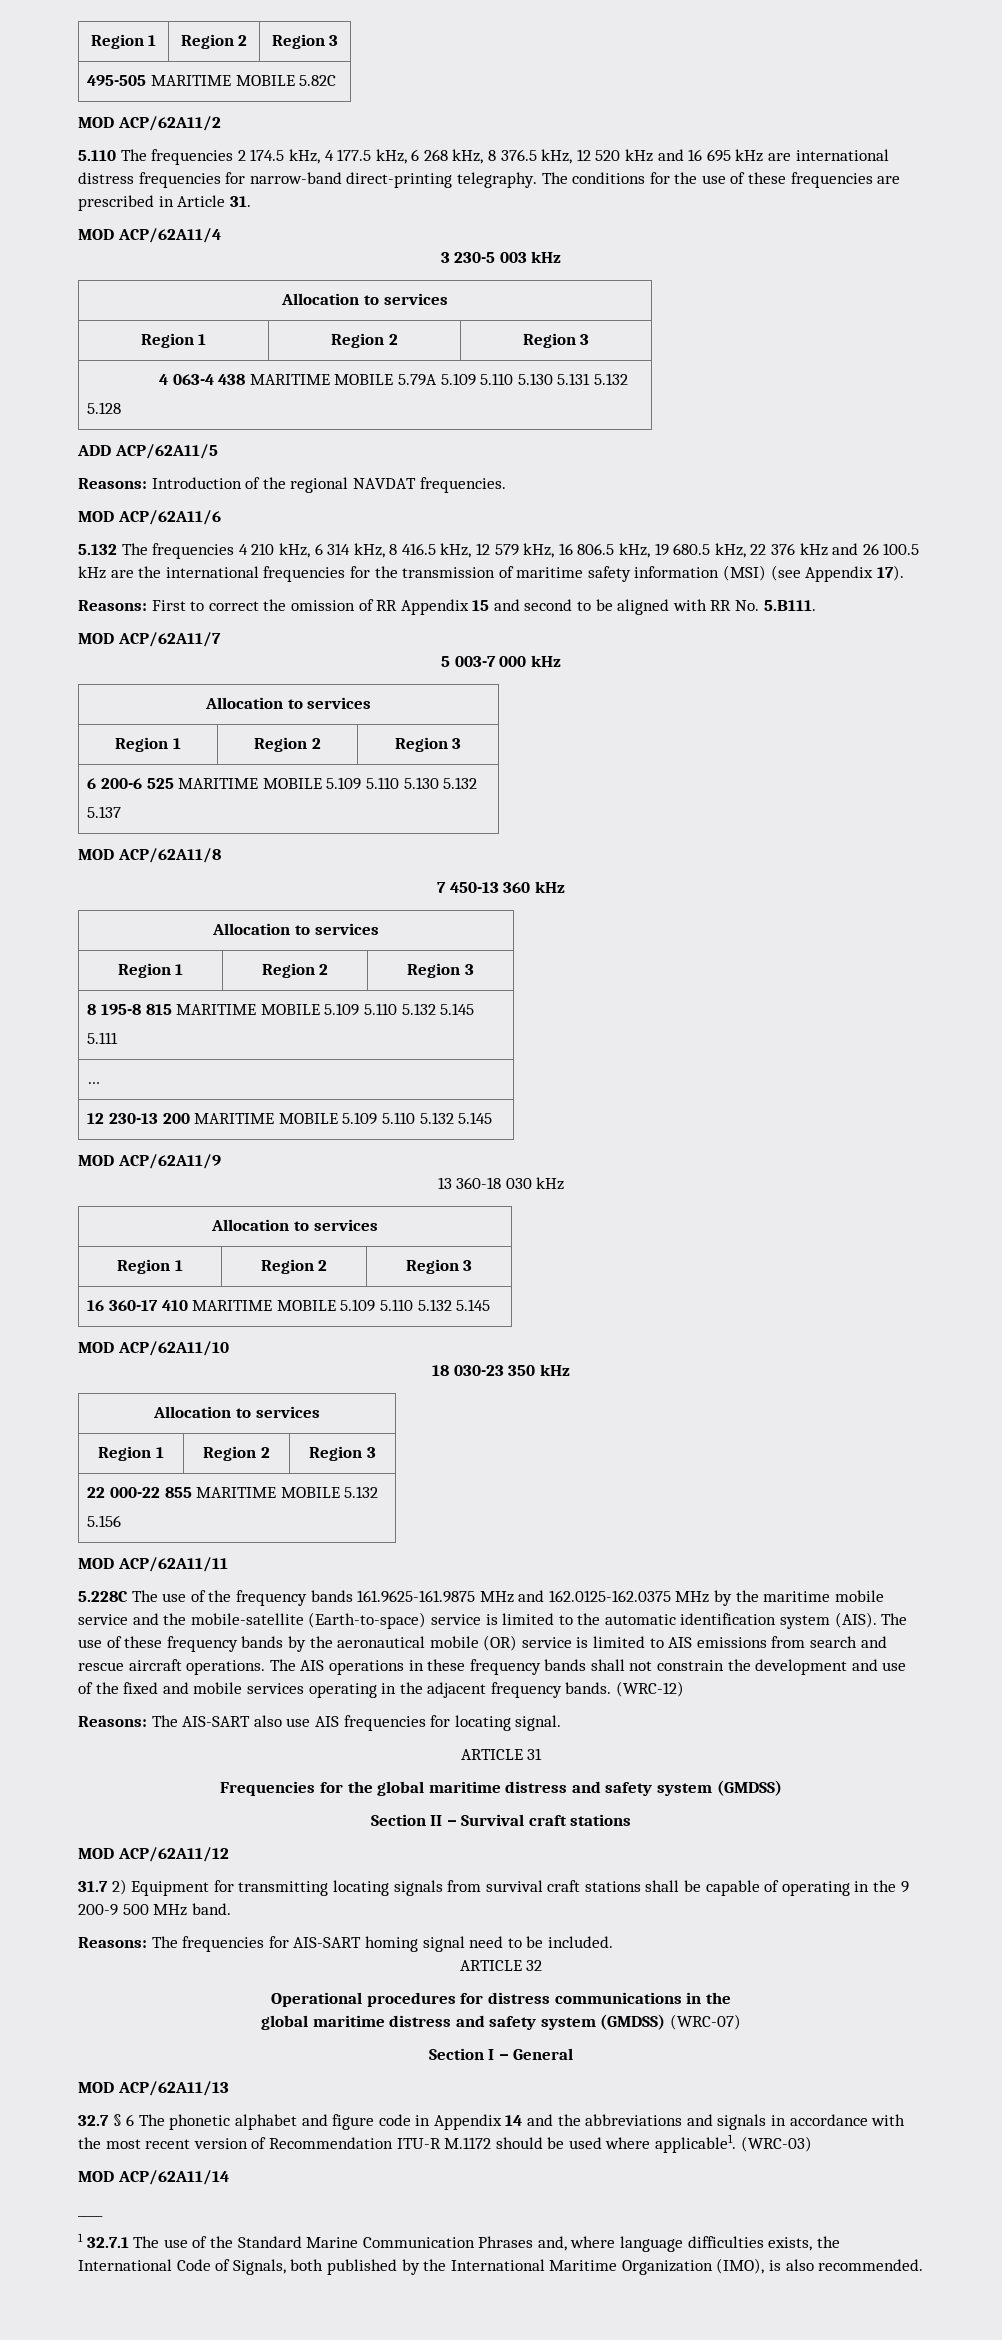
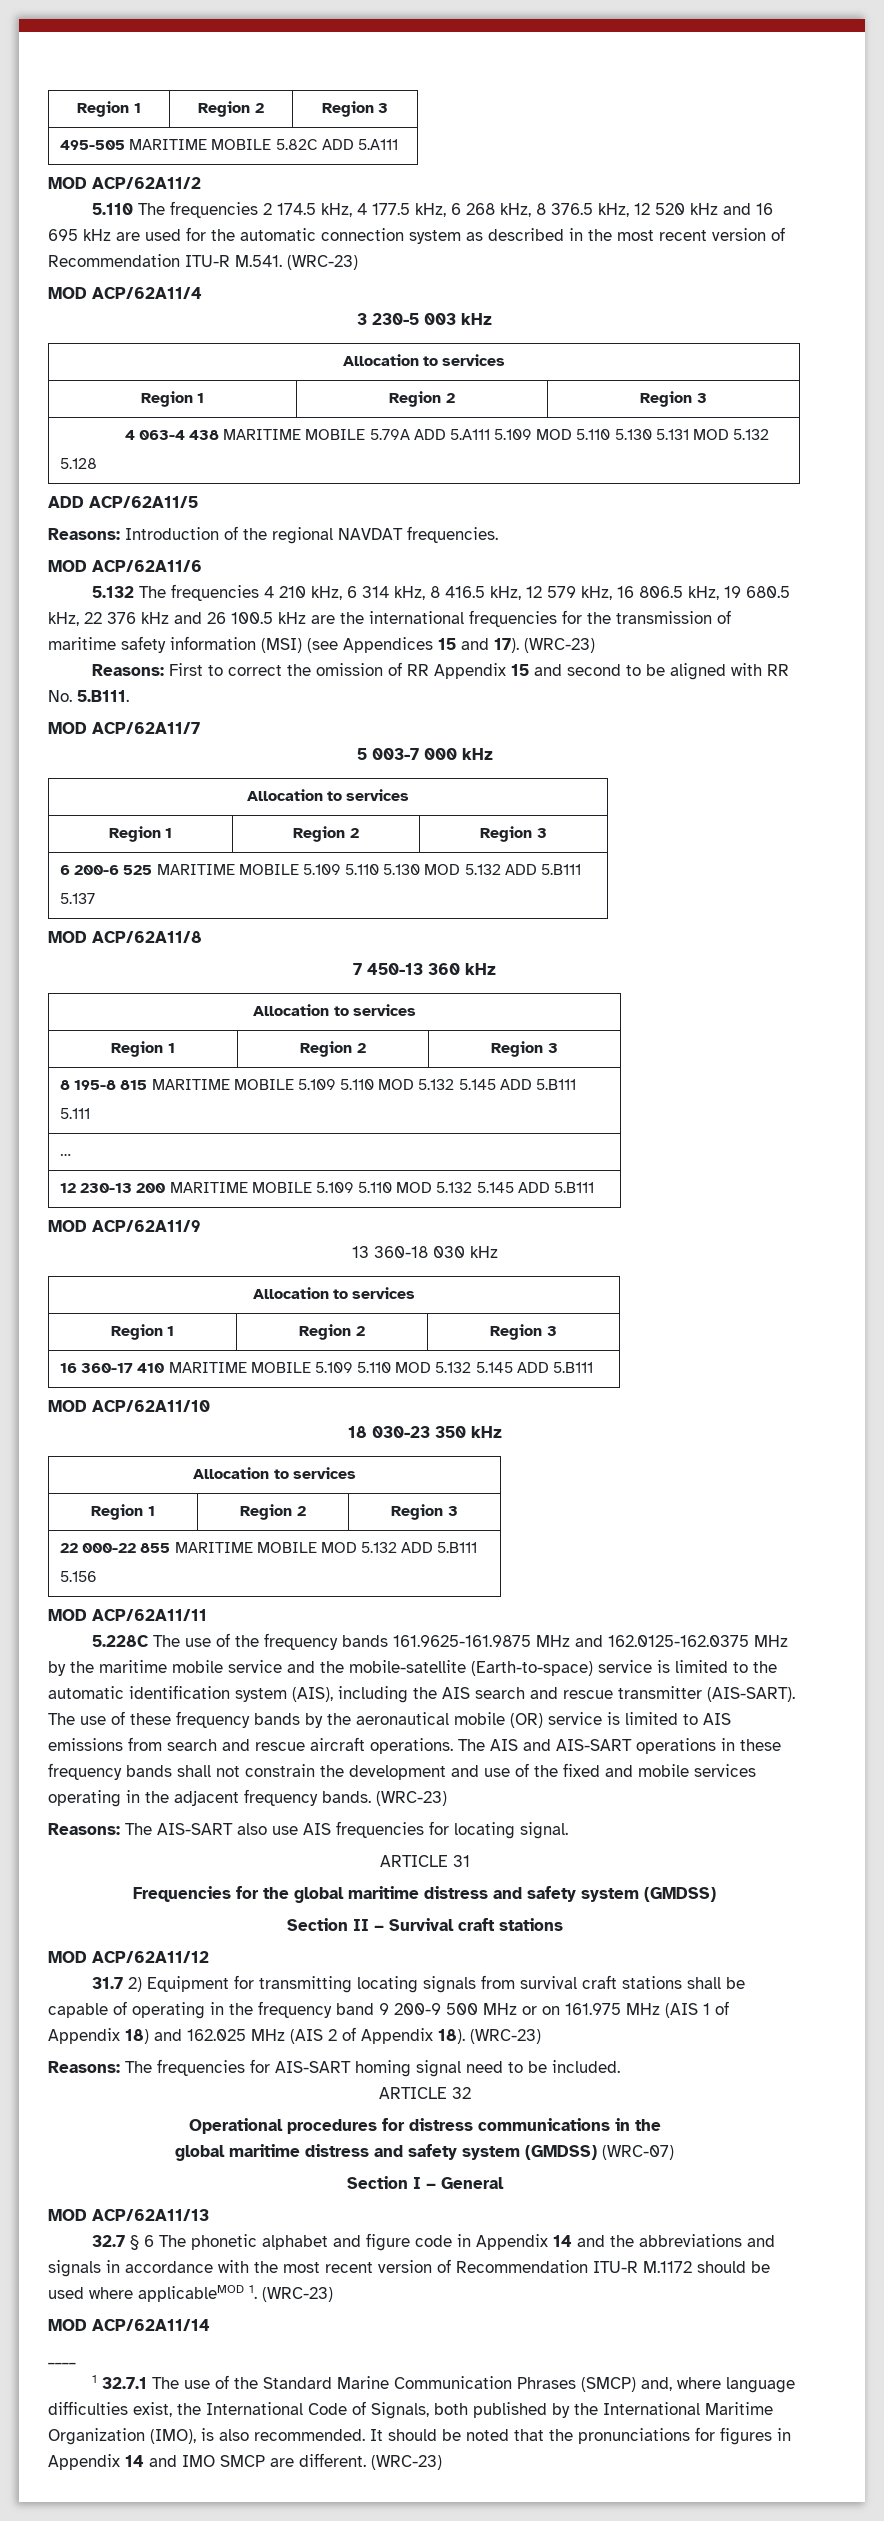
- 495-505 MARITIME MOBILE 5.82C
+ 495-505 MARITIME MOBILE 5.82C ADD 5.A111
- 5.110 The frequencies 2 174.5 kHz, 4 177.5 kHz, 6 268 kHz, 8 376.5 kHz, 12 520 kHz and 16 695 kHz are international distress frequencies for narrow-band direct-printing telegraphy. The conditions for the use of these frequencies are prescribed in Article 31.
+ 5.110 The frequencies 2 174.5 kHz, 4 177.5 kHz, 6 268 kHz, 8 376.5 kHz, 12 520 kHz and 16 695 kHz are used for the automatic connection system as described in the most recent version of Recommendation ITU-R M.541. (WRC-23)
- 4 063-4 438 MARITIME MOBILE 5.79A 5.109 5.110 5.130 5.131 5.132
+ 4 063-4 438 MARITIME MOBILE 5.79A ADD 5.A111 5.109 MOD 5.110 5.130 5.131 MOD 5.132
- 5.132 The frequencies 4 210 kHz, 6 314 kHz, 8 416.5 kHz, 12 579 kHz, 16 806.5 kHz, 19 680.5 kHz, 22 376 kHz and 26 100.5 kHz are the international frequencies for the transmission of maritime safety information (MSI) (see Appendix 17).
+ 5.132 The frequencies 4 210 kHz, 6 314 kHz, 8 416.5 kHz, 12 579 kHz, 16 806.5 kHz, 19 680.5 kHz, 22 376 kHz and 26 100.5 kHz are the international frequencies for the transmission of maritime safety information (MSI) (see Appendices 15 and 17). (WRC-23)
- 6 200-6 525 MARITIME MOBILE 5.109 5.110 5.130 5.132
+ 6 200-6 525 MARITIME MOBILE 5.109 5.110 5.130 MOD 5.132 ADD 5.B111
- 8 195-8 815 MARITIME MOBILE 5.109 5.110 5.132 5.145
+ 8 195-8 815 MARITIME MOBILE 5.109 5.110 MOD 5.132 5.145 ADD 5.B111
- 12 230-13 200 MARITIME MOBILE 5.109 5.110 5.132 5.145
+ 12 230-13 200 MARITIME MOBILE 5.109 5.110 MOD 5.132 5.145 ADD 5.B111
- 16 360-17 410 MARITIME MOBILE 5.109 5.110 5.132 5.145
+ 16 360-17 410 MARITIME MOBILE 5.109 5.110 MOD 5.132 5.145 ADD 5.B111
- 22 000-22 855 MARITIME MOBILE 5.132
+ 22 000-22 855 MARITIME MOBILE MOD 5.132 ADD 5.B111
- 5.228C The use of the frequency bands 161.9625-161.9875 MHz and 162.0125-162.0375 MHz by the maritime mobile service and the mobile-satellite (Earth-to-space) service is limited to the automatic identification system (AIS).
+ 5.228C The use of the frequency bands 161.9625-161.9875 MHz and 162.0125-162.0375 MHz by the maritime mobile service and the mobile-satellite (Earth-to-space) service is limited to the automatic identification system (AIS), including the AIS search and rescue transmitter (AIS-SART).
- The AIS operations in these frequency bands shall not constrain the development and use of the fixed and mobile services operating in the adjacent frequency bands. (WRC-12)
+ The AIS and AIS-SART operations in these frequency bands shall not constrain the development and use of the fixed and mobile services operating in the adjacent frequency bands. (WRC-23)
- 31.7 2) Equipment for transmitting locating signals from survival craft stations shall be capable of operating in the 9 200-9 500 MHz band.
+ 31.7 2) Equipment for transmitting locating signals from survival craft stations shall be capable of operating in the frequency band 9 200-9 500 MHz or on 161.975 MHz (AIS 1 of Appendix 18) and 162.025 MHz (AIS 2 of Appendix 18). (WRC-23)
- 32.7 § 6 The phonetic alphabet and figure code in Appendix 14 and the abbreviations and signals in accordance with the most recent version of Recommendation ITU-R M.1172 should be used where applicable1. (WRC-03)
+ 32.7 § 6 The phonetic alphabet and figure code in Appendix 14 and the abbreviations and signals in accordance with the most recent version of Recommendation ITU-R M.1172 should be used where applicableMOD 1. (WRC-23)
- 1 32.7.1 The use of the Standard Marine Communication Phrases and, where language difficulties exists, the International Code of Signals, both published by the International Maritime Organization (IMO), is also recommended.
+ 1 32.7.1 The use of the Standard Marine Communication Phrases (SMCP) and, where language difficulties exist, the International Code of Signals, both published by the International Maritime Organization (IMO), is also recommended.
+ It should be noted that the pronunciations for figures in Appendix 14 and IMO SMCP are different. (WRC-23)

